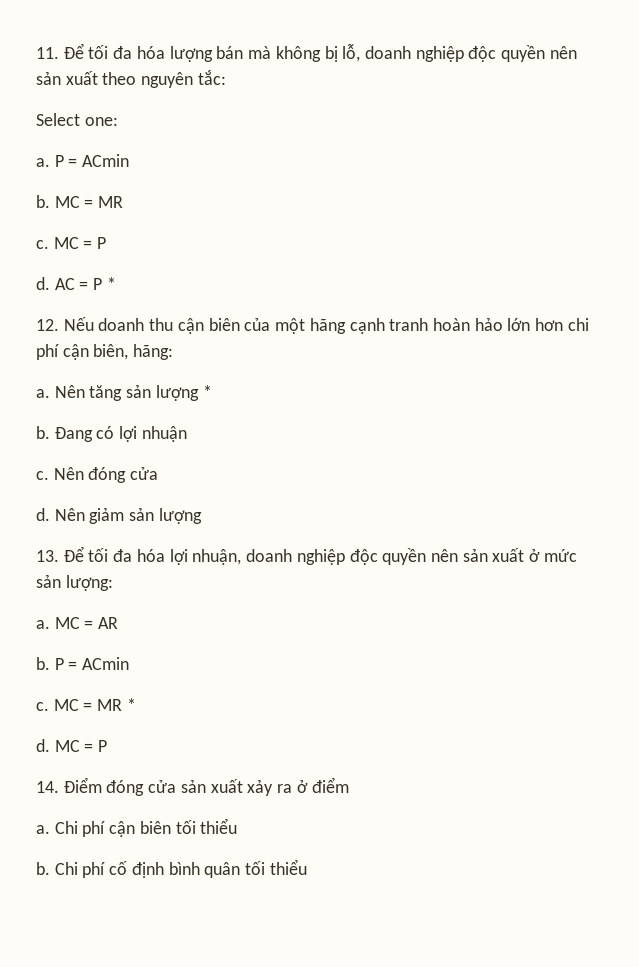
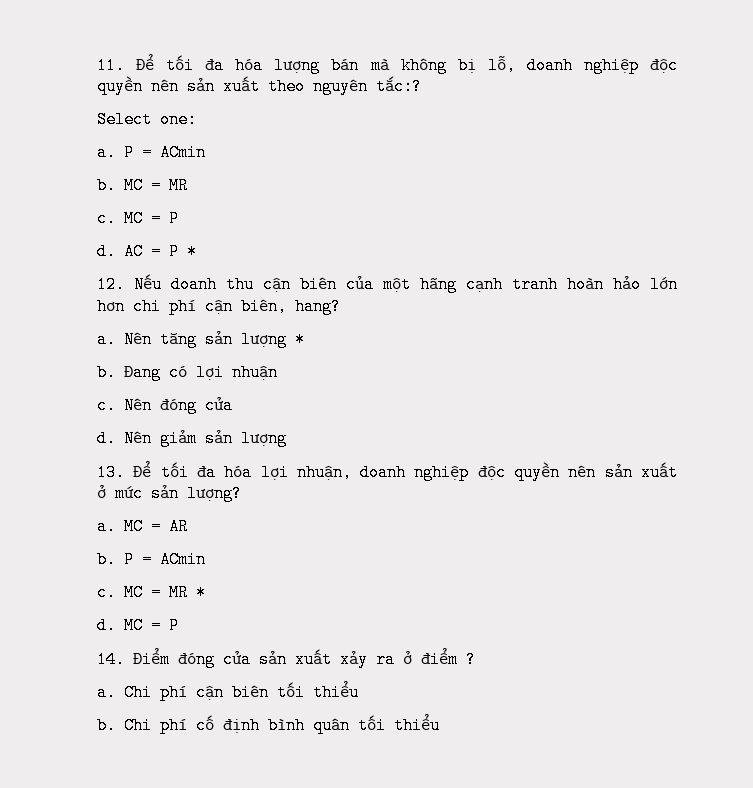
- 11. Để tối đa hóa lượng bán mà không bị lỗ, doanh nghiệp độc quyền nên sản xuất theo nguyên tắc:
+ 11. Để tối đa hóa lượng bán mà không bị lỗ, doanh nghiệp độc quyền nên sản xuất theo nguyên tắc:?
- 12. Nếu doanh thu cận biên của một hãng cạnh tranh hoàn hảo lớn hơn chi phí cận biên, hãng:
+ 12. Nếu doanh thu cận biên của một hãng cạnh tranh hoàn hảo lớn hơn chi phí cận biên, hang?
- 13. Để tối đa hóa lợi nhuận, doanh nghiệp độc quyền nên sản xuất ở mức sản lượng:
+ 13. Để tối đa hóa lợi nhuận, doanh nghiệp độc quyền nên sản xuất ở mức sản lượng?
- 14. Điểm đóng cửa sản xuất xảy ra ở điểm
+ 14. Điểm đóng cửa sản xuất xảy ra ở điểm ?

